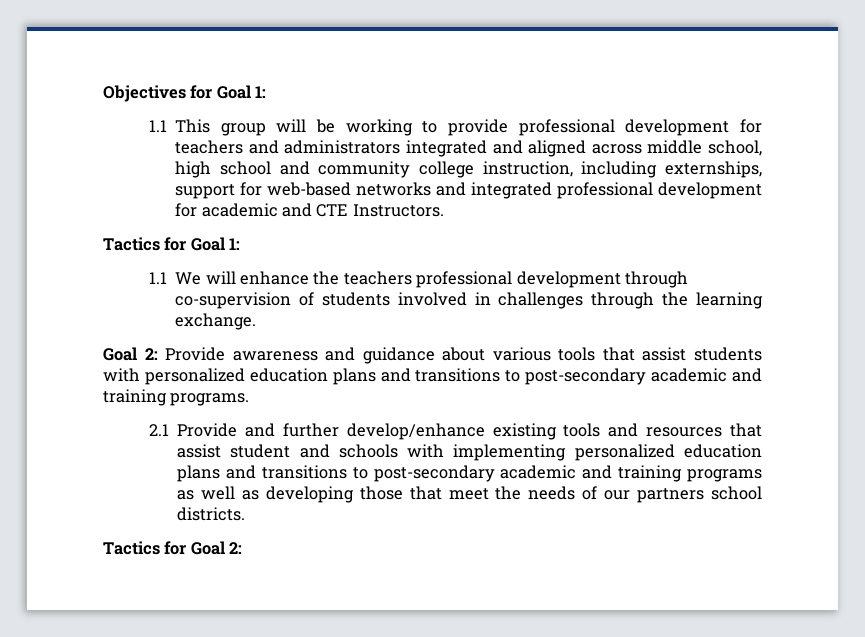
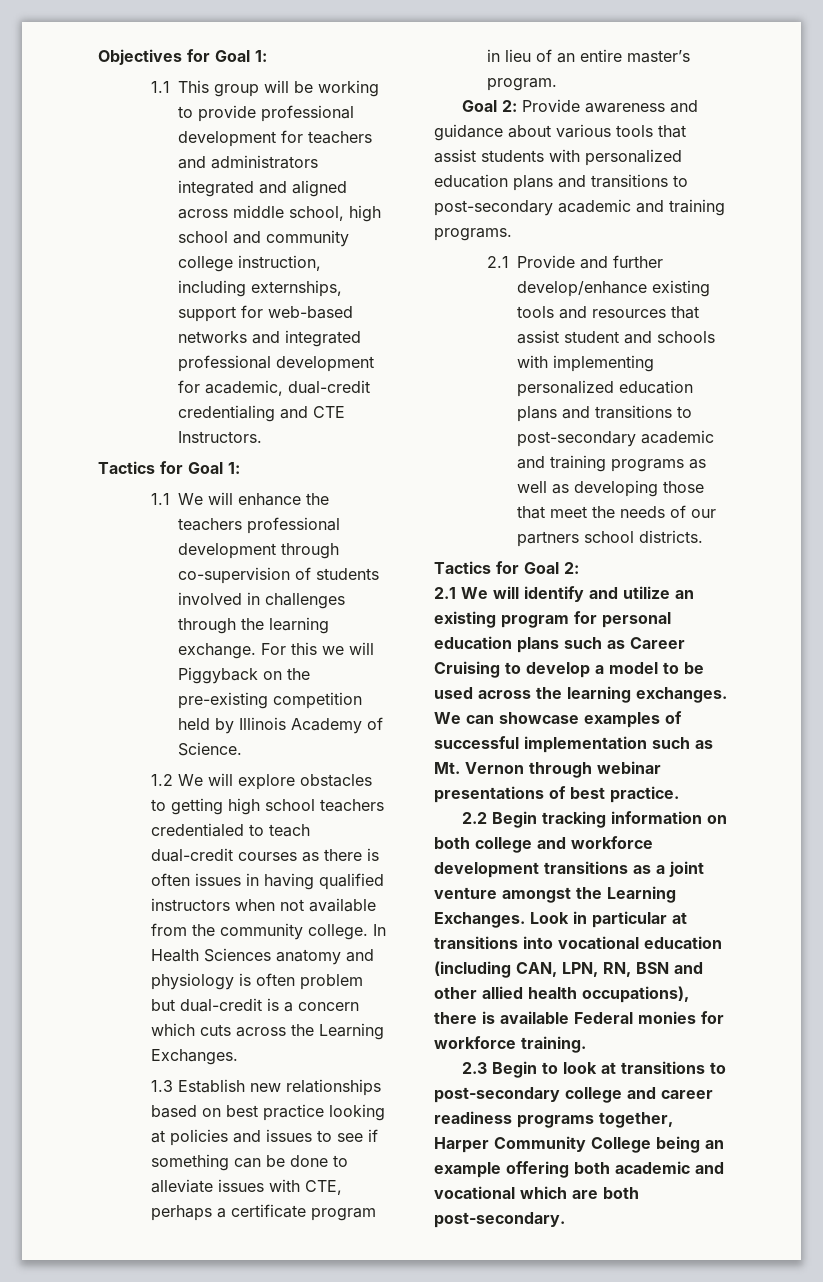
- 1.1 This group will be working to provide professional development for teachers and administrators integrated and aligned across middle school, high school and community college instruction, including externships, support for web-based networks and integrated professional development for academic and CTE Instructors.
+ 1.1 This group will be working to provide professional development for teachers and administrators integrated and aligned across middle school, high school and community college instruction, including externships, support for web-based networks and integrated professional development for academic, dual-credit credentialing and CTE Instructors.
+ For this we will Piggyback on the pre-existing competition held by Illinois Academy of Science.
+ 1.2 We will explore obstacles to getting high school teachers credentialed to teach dual-credit courses as there is often issues in having qualified instructors when not available from the community college. In Health Sciences anatomy and physiology is often problem but dual-credit is a concern which cuts across the Learning Exchanges.
+ 1.3 Establish new relationships based on best practice looking at policies and issues to see if something can be done to alleviate issues with CTE, perhaps a certificate program in lieu of an entire master’s program.
+ 2.1 We will identify and utilize an existing program for personal education plans such as Career Cruising to develop a model to be used across the learning exchanges. We can showcase examples of successful implementation such as Mt. Vernon through webinar presentations of best practice.
+ 2.2 Begin tracking information on both college and workforce development transitions as a joint venture amongst the Learning Exchanges. Look in particular at transitions into vocational education (including CAN, LPN, RN, BSN and other allied health occupations), there is available Federal monies for workforce training.
+ 2.3 Begin to look at transitions to post-secondary college and career readiness programs together, Harper Community College being an example offering both academic and vocational which are both post-secondary.

